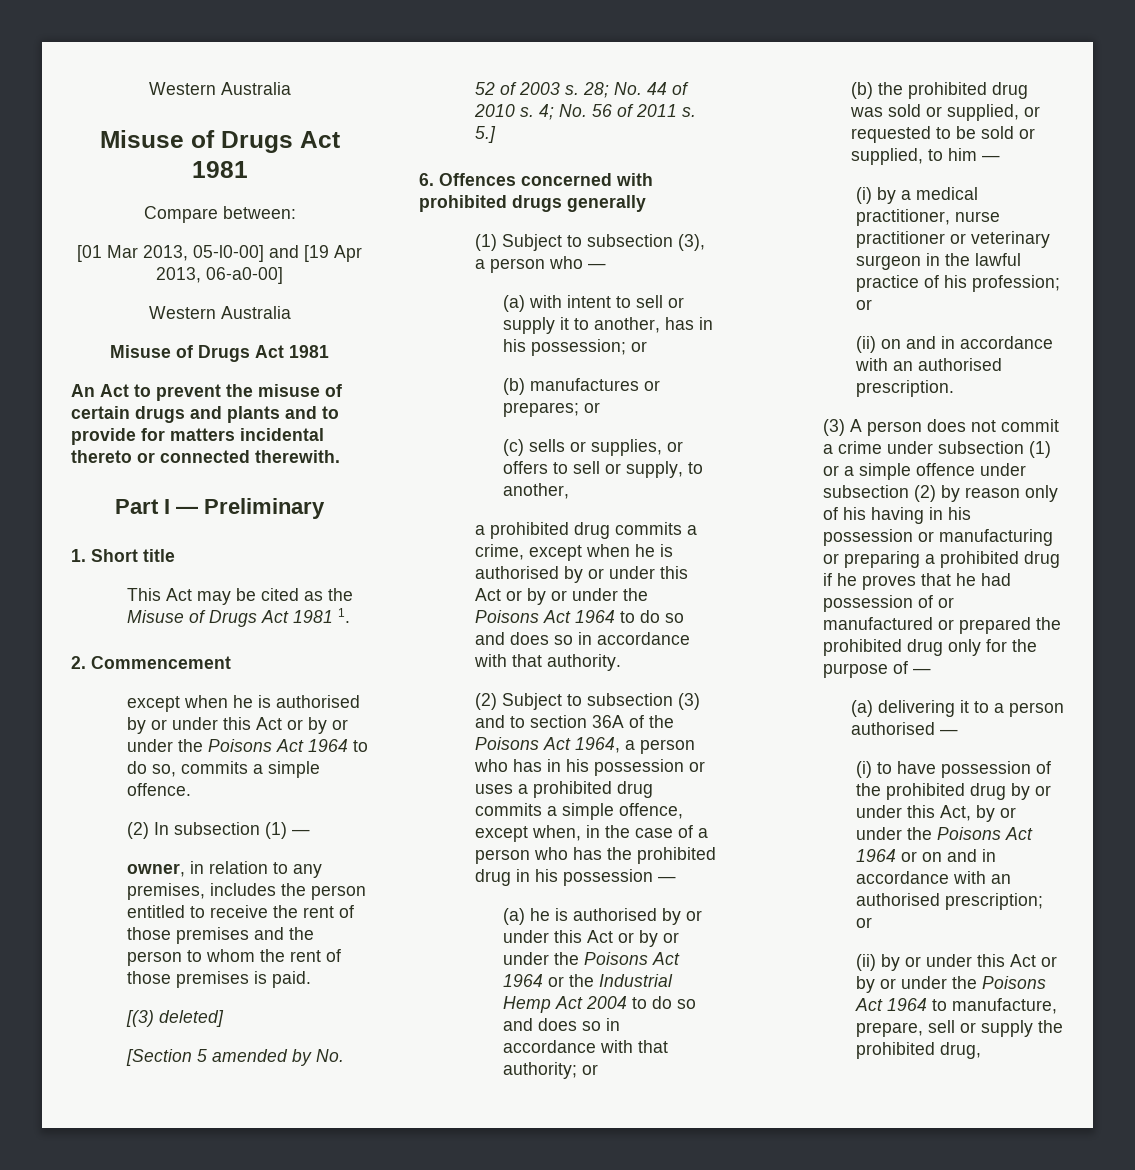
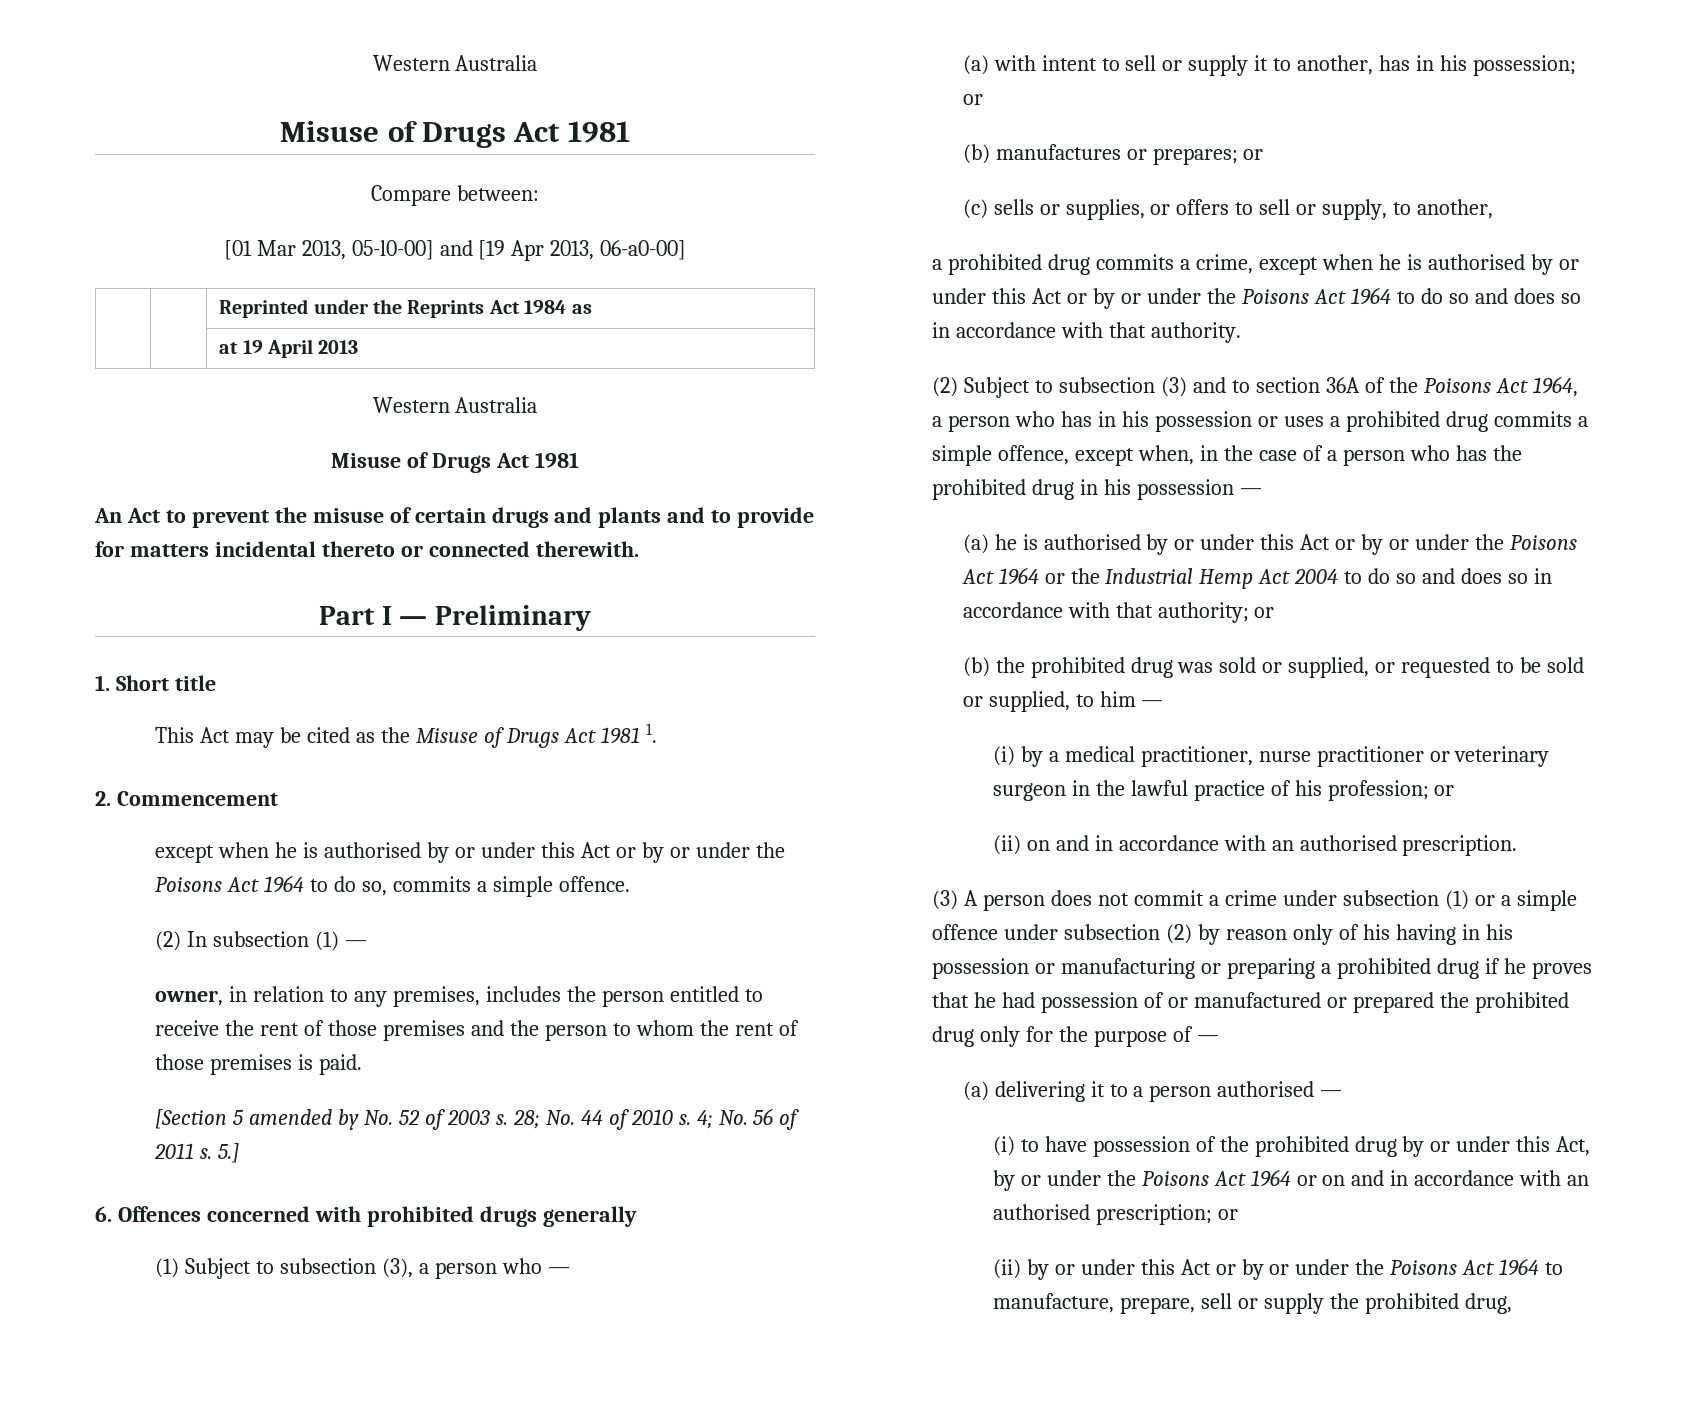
+ | | Reprinted under the Reprints Act 1984 as
+ | | at 19 April 2013
- [(3) deleted]

